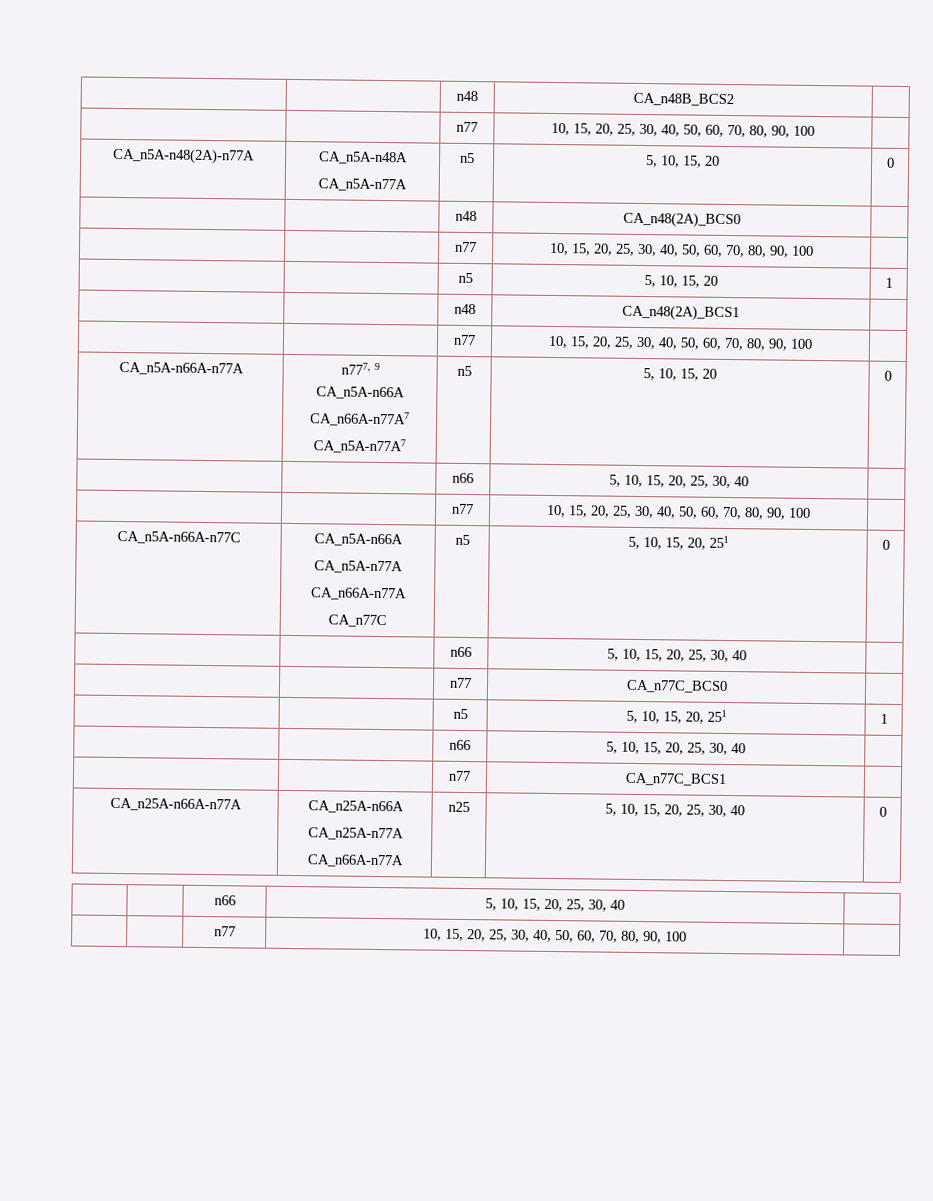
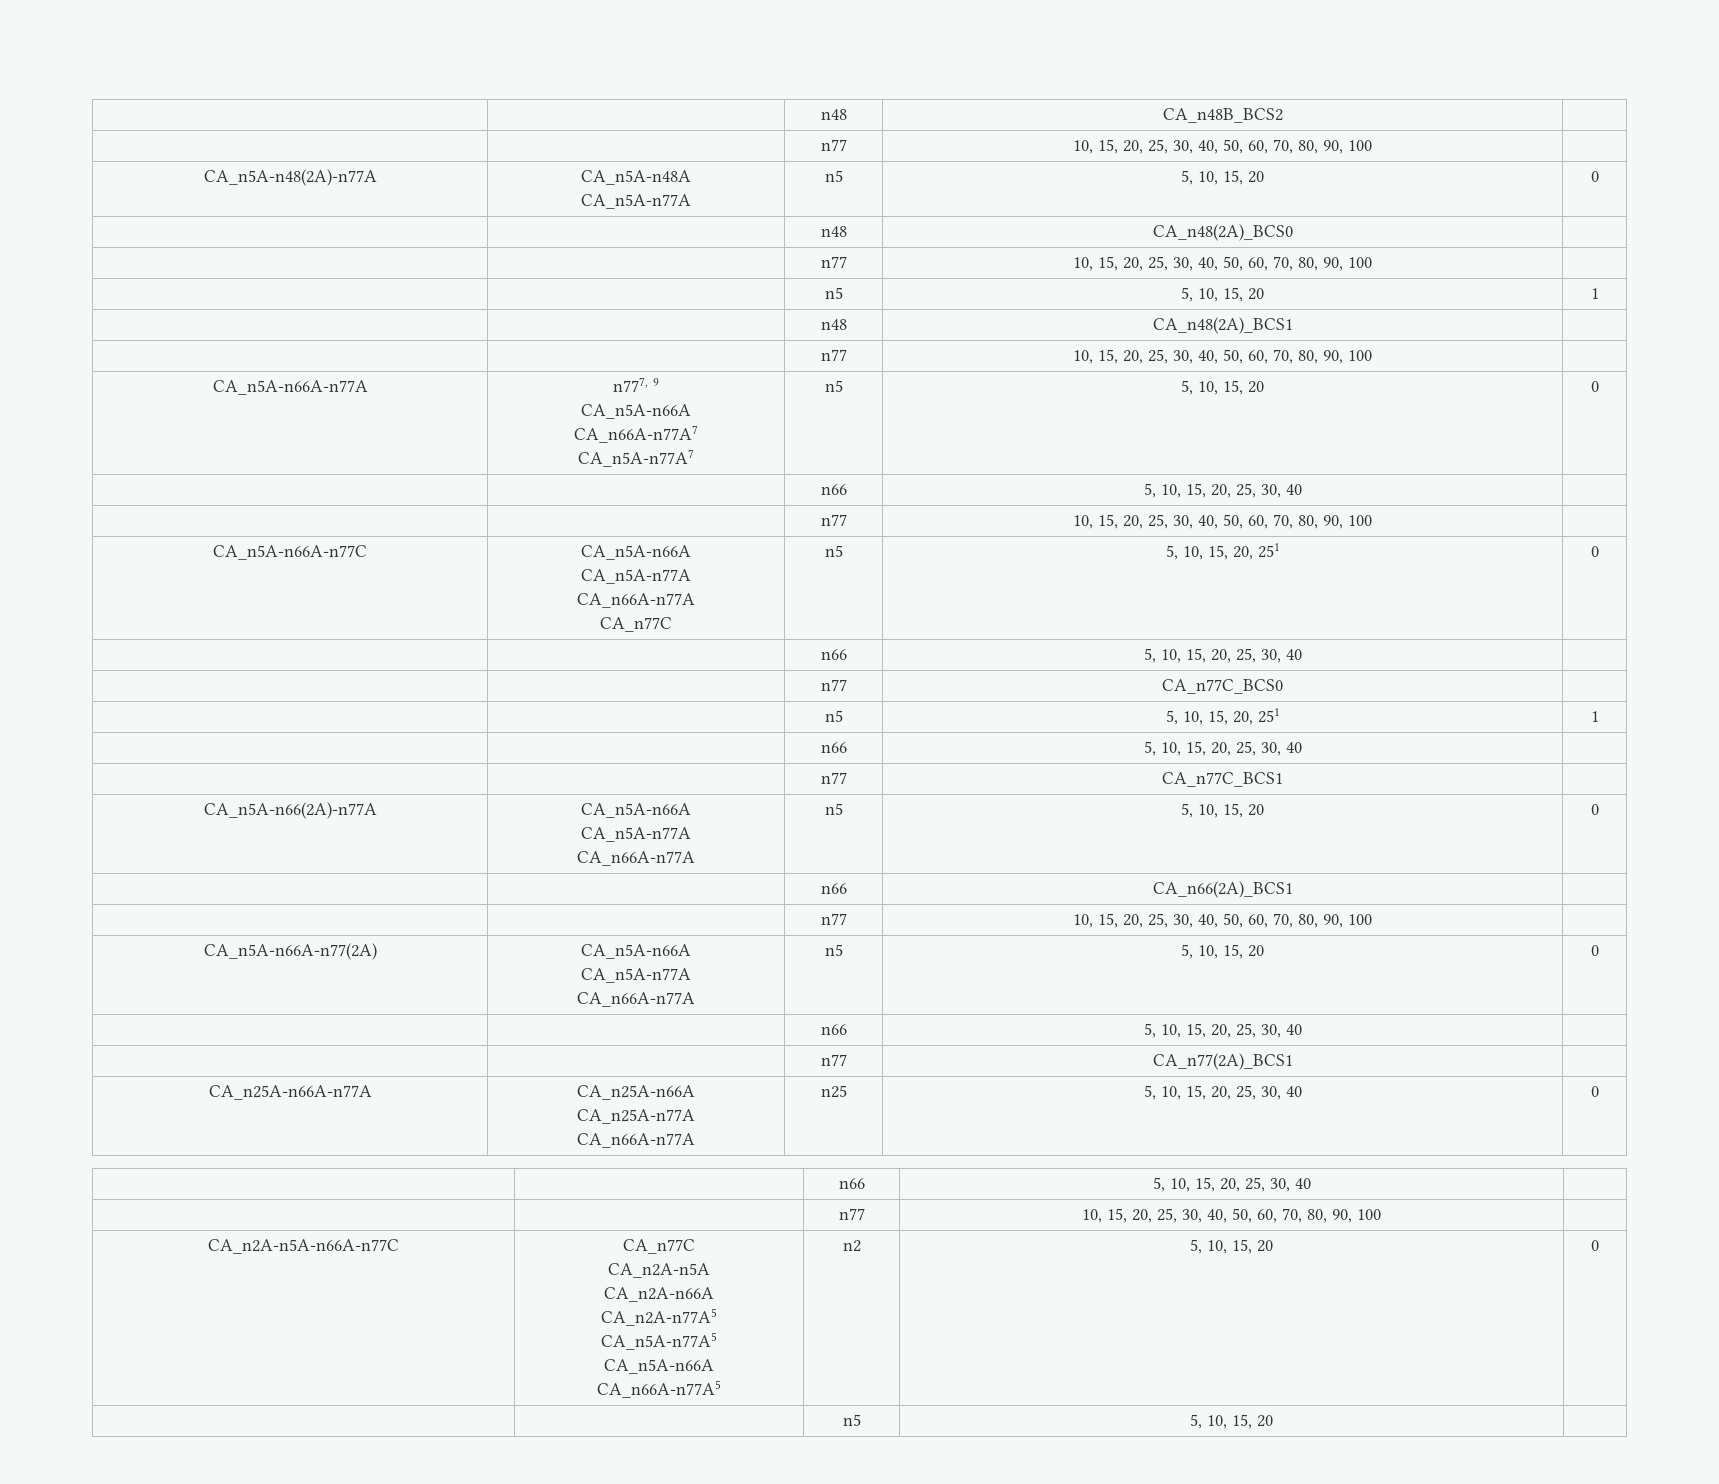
+ CA_n5A-n66(2A)-n77A | CA_n5A-n66A
+ CA_n5A-n77A
+ CA_n66A-n77A | n5 | 5, 10, 15, 20 | 0
+ | | n66 | CA_n66(2A)_BCS1 |
+ | | n77 | 10, 15, 20, 25, 30, 40, 50, 60, 70, 80, 90, 100 |
+ CA_n5A-n66A-n77(2A) | CA_n5A-n66A
+ CA_n5A-n77A
+ CA_n66A-n77A | n5 | 5, 10, 15, 20 | 0
+ | | n66 | 5, 10, 15, 20, 25, 30, 40 |
+ | | n77 | CA_n77(2A)_BCS1 |
+ CA_n2A-n5A-n66A-n77C | CA_n77C
+ CA_n2A-n5A
+ CA_n2A-n66A
+ CA_n2A-n77A5
+ CA_n5A-n77A5
+ CA_n5A-n66A
+ CA_n66A-n77A5 | n2 | 5, 10, 15, 20 | 0
+ | | n5 | 5, 10, 15, 20 |

